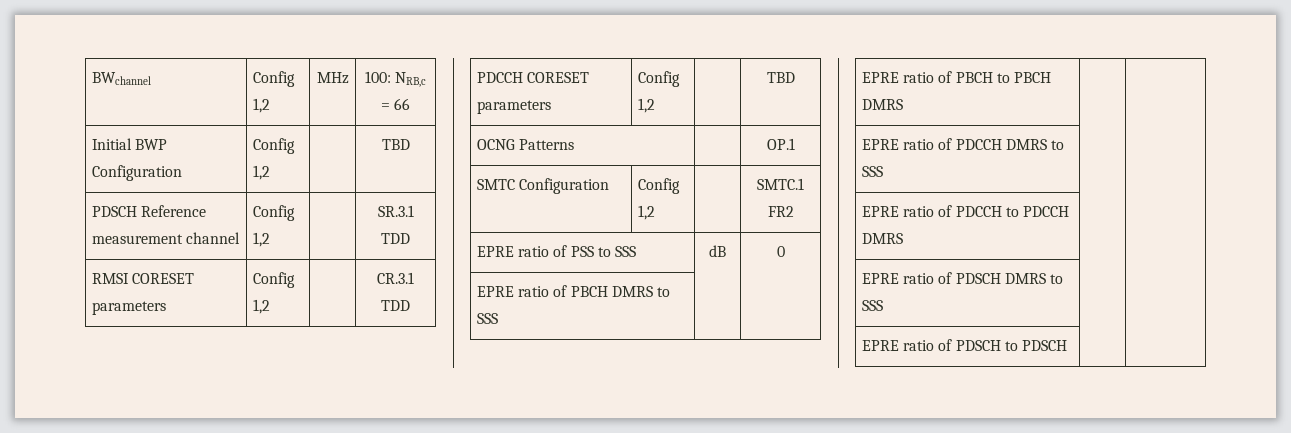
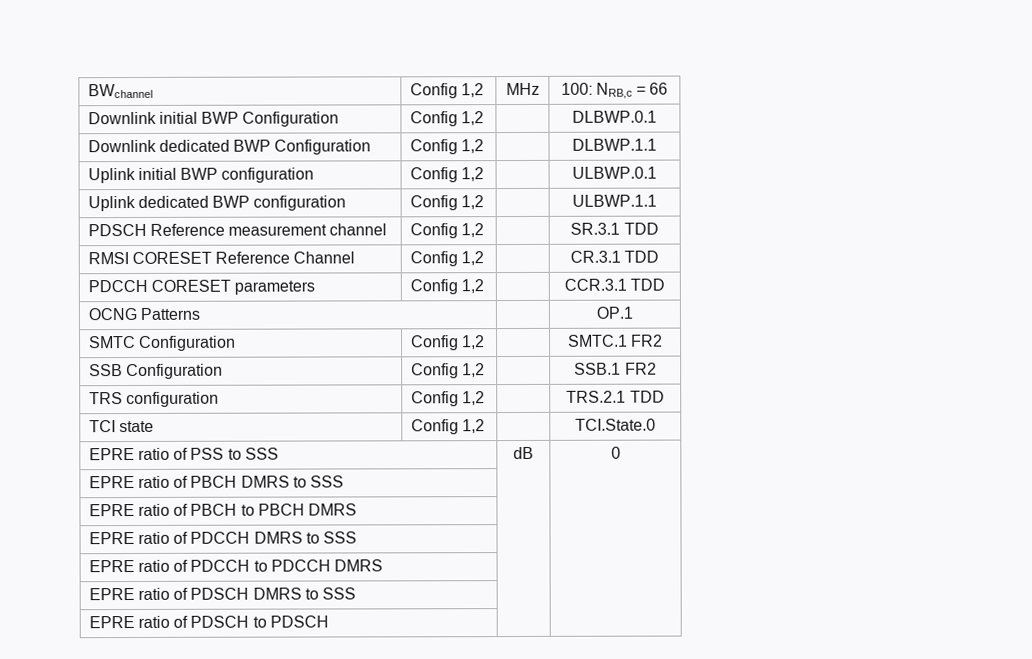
- Initial BWP Configuration | Config 1,2 | | TBD
+ Downlink initial BWP Configuration | Config 1,2 | | DLBWP.0.1
+ Downlink dedicated BWP Configuration | Config 1,2 | | DLBWP.1.1
+ Uplink initial BWP configuration | Config 1,2 | | ULBWP.0.1
+ Uplink dedicated BWP configuration | Config 1,2 | | ULBWP.1.1
- RMSI CORESET parameters | Config 1,2 | | CR.3.1 TDD
+ RMSI CORESET Reference Channel | Config 1,2 | | CR.3.1 TDD
- PDCCH CORESET parameters | Config 1,2 | | TBD
+ PDCCH CORESET parameters | Config 1,2 | | CCR.3.1 TDD
+ SSB Configuration | Config 1,2 | | SSB.1 FR2
+ TRS configuration | Config 1,2 | | TRS.2.1 TDD
+ TCI state | Config 1,2 | | TCI.State.0

